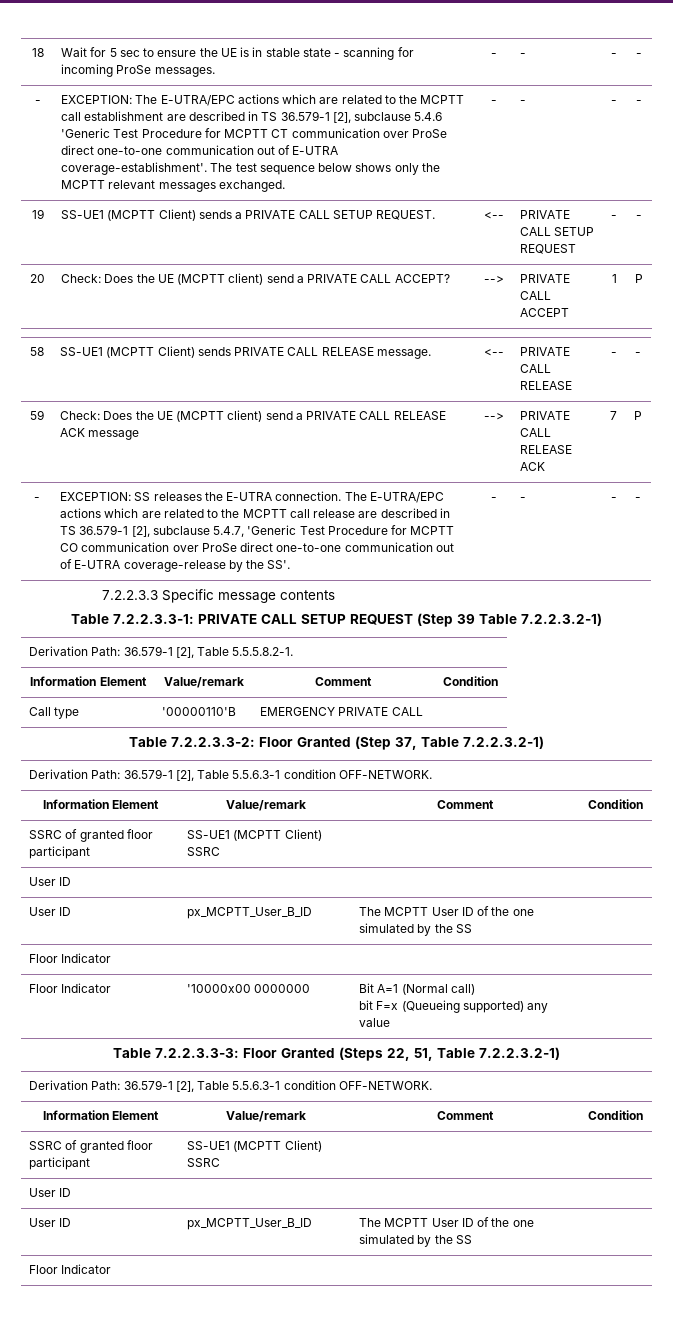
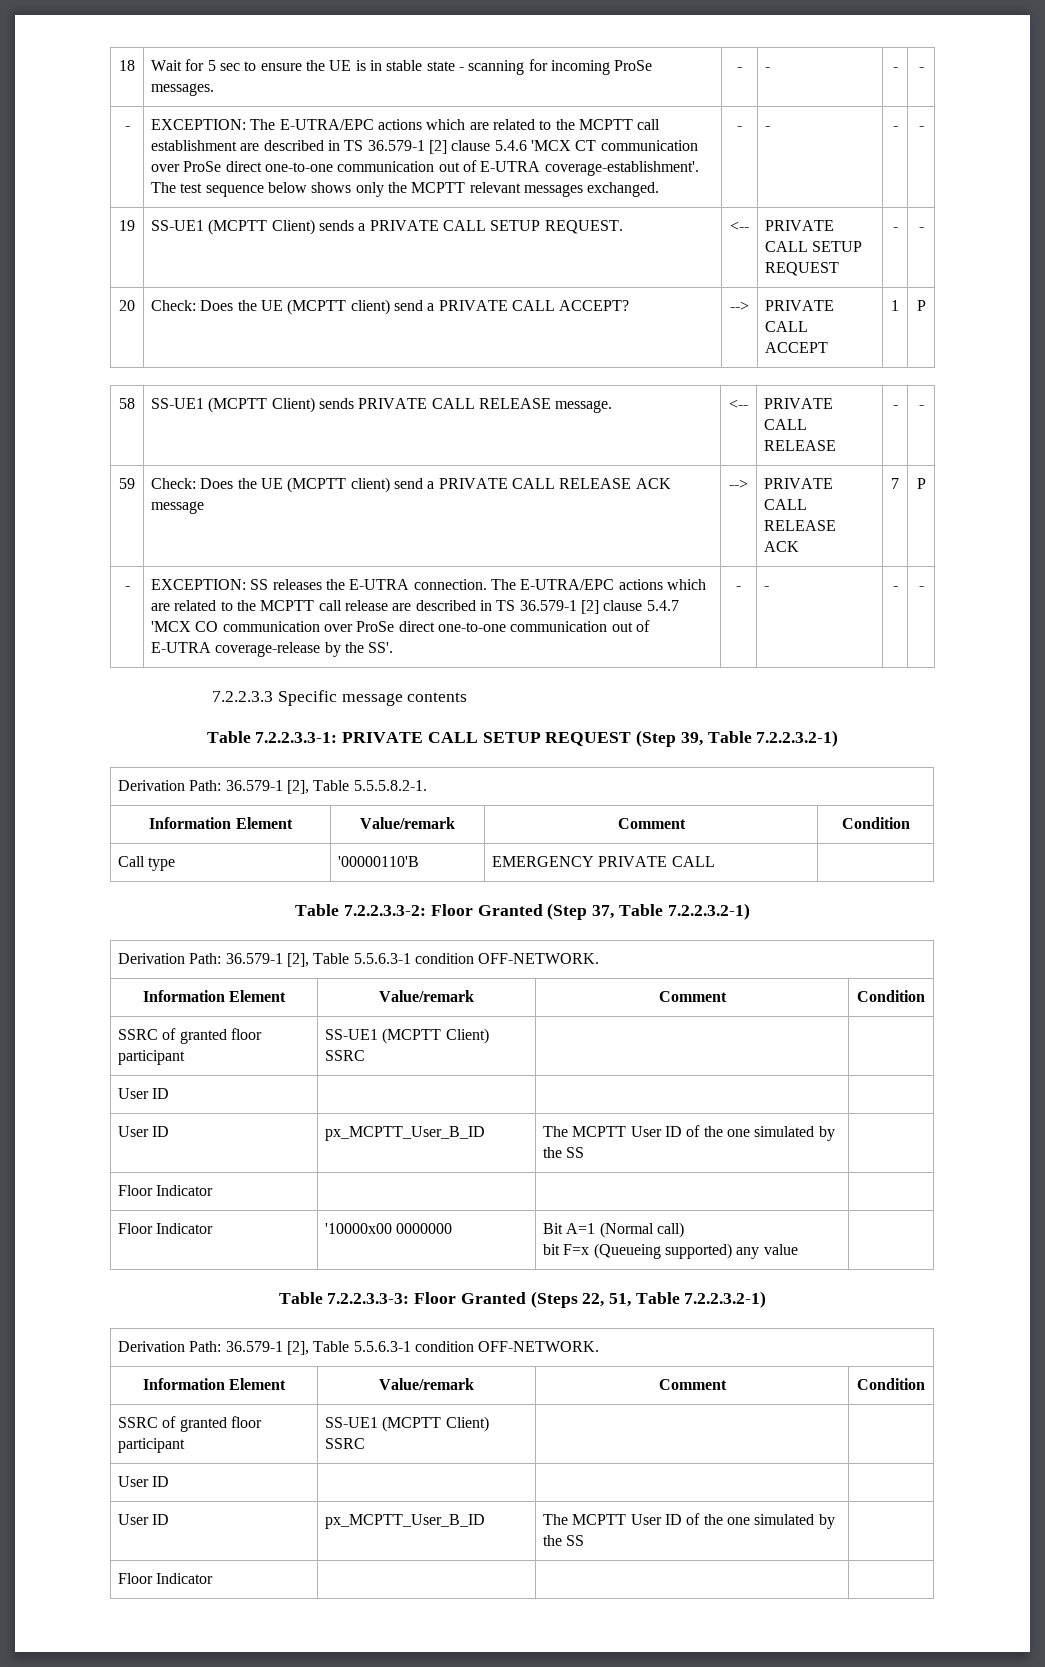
- EXCEPTION: The E-UTRA/EPC actions which are related to the MCPTT call establishment are described in TS 36.579-1 [2], subclause 5.4.6 'Generic Test Procedure for MCPTT CT communication over ProSe direct one-to-one communication out of E-UTRA coverage-establishment'.
+ EXCEPTION: The E-UTRA/EPC actions which are related to the MCPTT call establishment are described in TS 36.579-1 [2] clause 5.4.6 'MCX CT communication over ProSe direct one-to-one communication out of E-UTRA coverage-establishment'.
- The E-UTRA/EPC actions which are related to the MCPTT call release are described in TS 36.579-1 [2], subclause 5.4.7, 'Generic Test Procedure for MCPTT CO communication over ProSe direct one-to-one communication out of E-UTRA coverage-release by the SS'.
+ The E-UTRA/EPC actions which are related to the MCPTT call release are described in TS 36.579-1 [2] clause 5.4.7 'MCX CO communication over ProSe direct one-to-one communication out of E-UTRA coverage-release by the SS'.
- Table 7.2.2.3.3-1: PRIVATE CALL SETUP REQUEST (Step 39 Table 7.2.2.3.2-1)
+ Table 7.2.2.3.3-1: PRIVATE CALL SETUP REQUEST (Step 39, Table 7.2.2.3.2-1)

